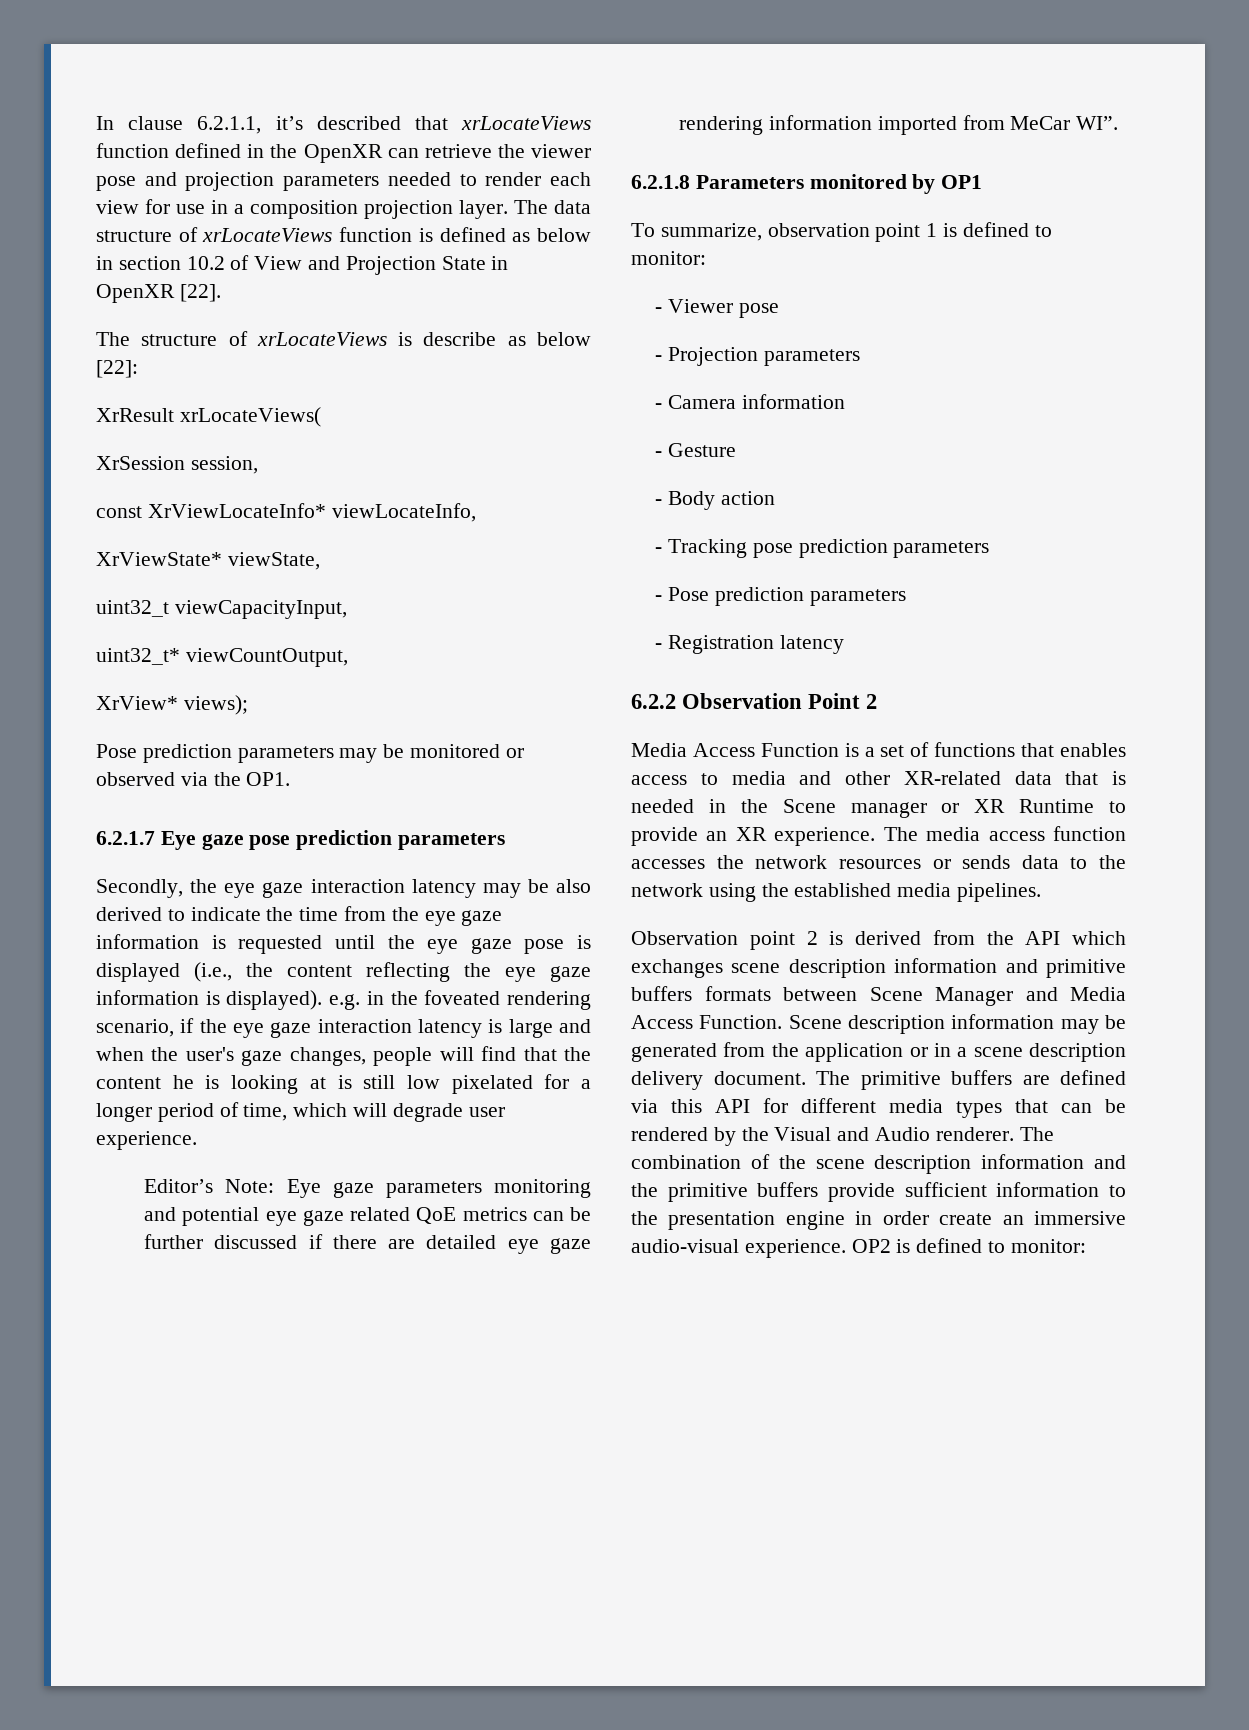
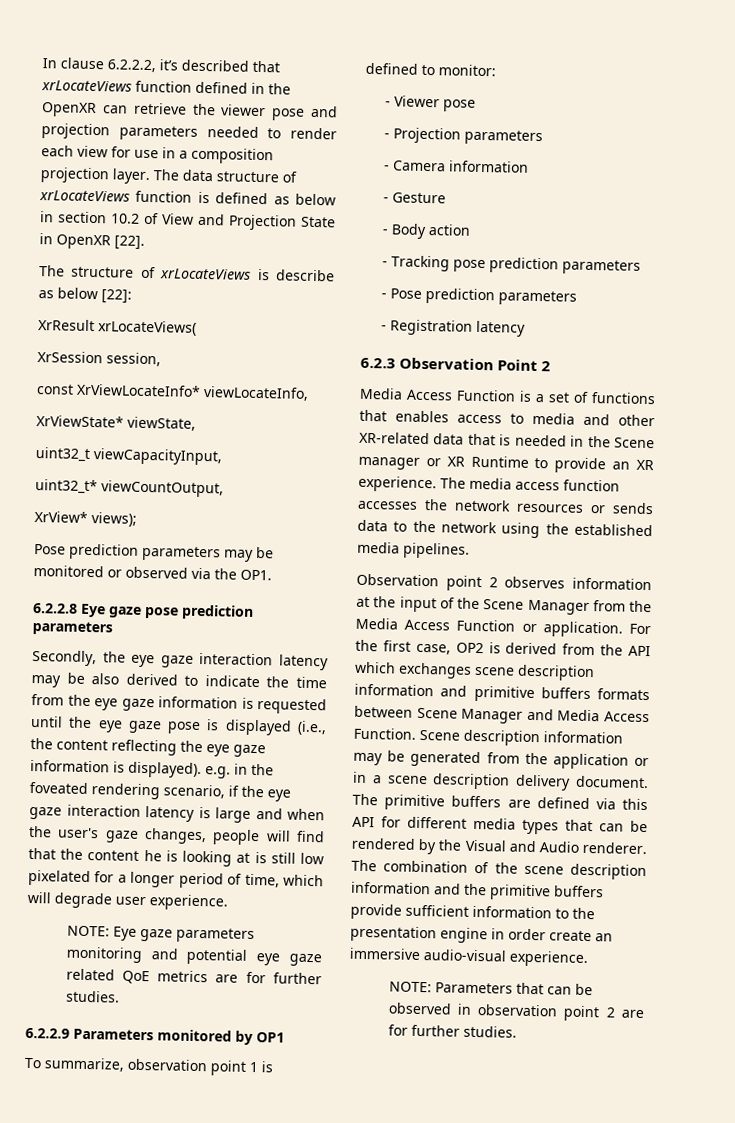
- In clause 6.2.1.1, it’s described that xrLocateViews function defined in the OpenXR can retrieve the viewer pose and projection parameters needed to render each view for use in a composition projection layer.
+ In clause 6.2.2.2, it’s described that xrLocateViews function defined in the OpenXR can retrieve the viewer pose and projection parameters needed to render each view for use in a composition projection layer.
- 6.2.1.7 Eye gaze pose prediction parameters
+ 6.2.2.8 Eye gaze pose prediction parameters
- Editor’s Note: Eye gaze parameters monitoring and potential eye gaze related QoE metrics can be further discussed if there are detailed eye gaze rendering information imported from MeCar WI”.
- 6.2.1.8 Parameters monitored by OP1
+ NOTE: Eye gaze parameters monitoring and potential eye gaze related QoE metrics are for further studies.
+ 6.2.2.9 Parameters monitored by OP1
- 6.2.2 Observation Point 2
+ 6.2.3 Observation Point 2
- Observation point 2 is derived from the API which exchanges scene description information and primitive buffers formats between Scene Manager and Media Access Function.
+ Observation point 2 observes information at the input of the Scene Manager from the Media Access Function or application. For the first case, OP2 is derived from the API which exchanges scene description information and primitive buffers formats between Scene Manager and Media Access Function.
- The combination of the scene description information and the primitive buffers provide sufficient information to the presentation engine in order create an immersive audio-visual experience. OP2 is defined to monitor:
+ The combination of the scene description information and the primitive buffers provide sufficient information to the presentation engine in order create an immersive audio-visual experience.
+ NOTE: Parameters that can be observed in observation point 2 are for further studies.

